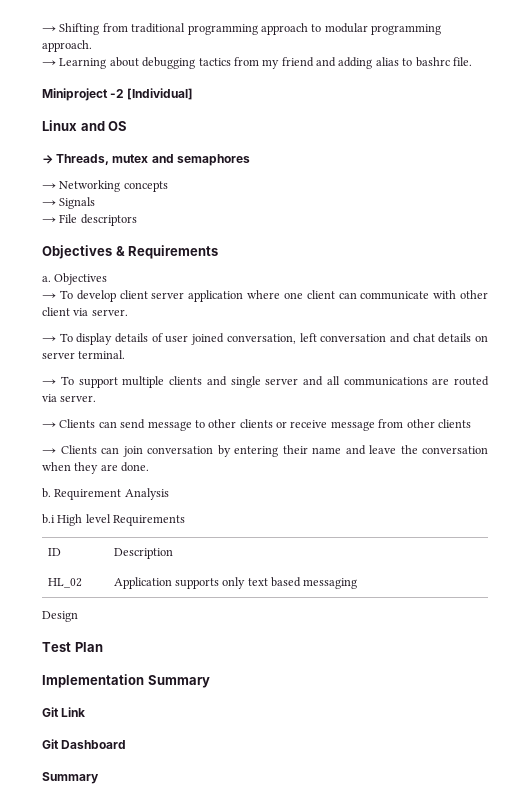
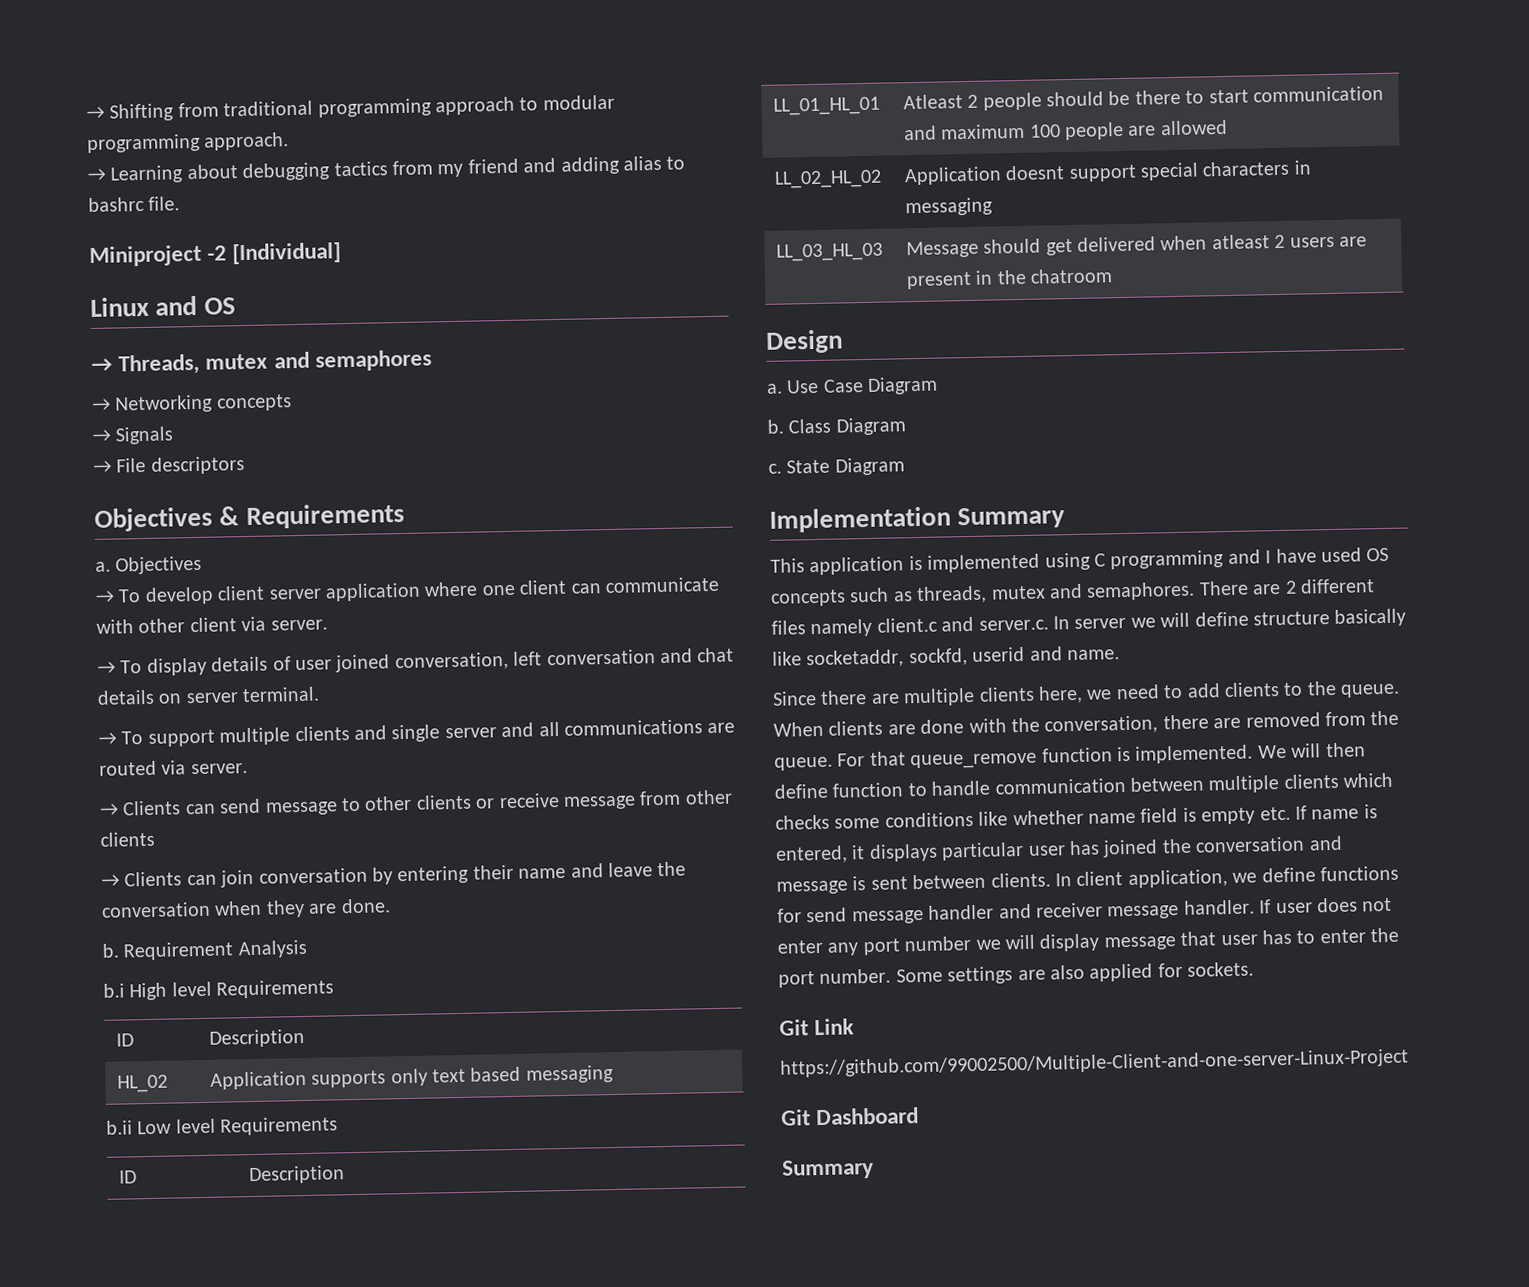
+ b.ii Low level Requirements
+ ID | Description
+ LL_01_HL_01 | Atleast 2 people should be there to start communication and maximum 100 people are allowed
+ LL_02_HL_02 | Application doesnt support special characters in messaging
+ LL_03_HL_03 | Message should get delivered when atleast 2 users are present in the chatroom
  Design
- Test Plan
+ a. Use Case Diagram
+ b. Class Diagram
+ c. State Diagram
  Implementation Summary
+ This application is implemented using C programming and I have used OS concepts such as threads, mutex and semaphores. There are 2 different files namely client.c and server.c. In server we will define structure basically like socketaddr, sockfd, userid and name.
+ Since there are multiple clients here, we need to add clients to the queue. When clients are done with the conversation, there are removed from the queue. For that queue_remove function is implemented. We will then define function to handle communication between multiple clients which checks some conditions like whether name field is empty etc. If name is entered, it displays particular user has joined the conversation and message is sent between clients. In client application, we define functions for send message handler and receiver message handler. If user does not enter any port number we will display message that user has to enter the port number. Some settings are also applied for sockets.
+ https://github.com/99002500/Multiple-Client-and-one-server-Linux-Project

